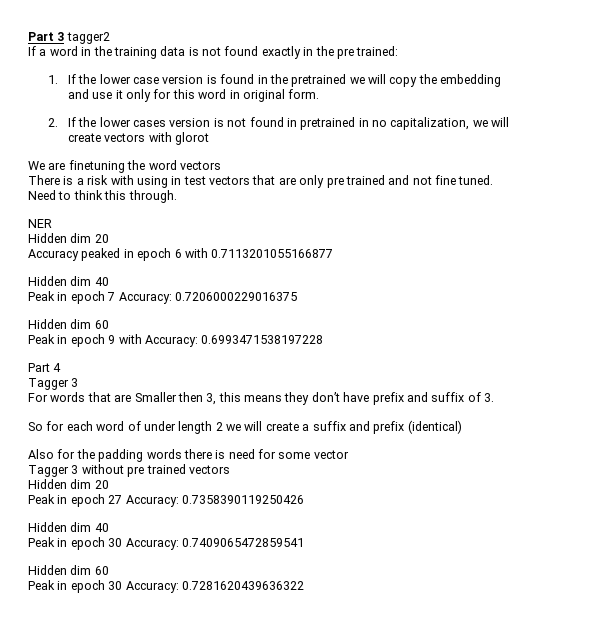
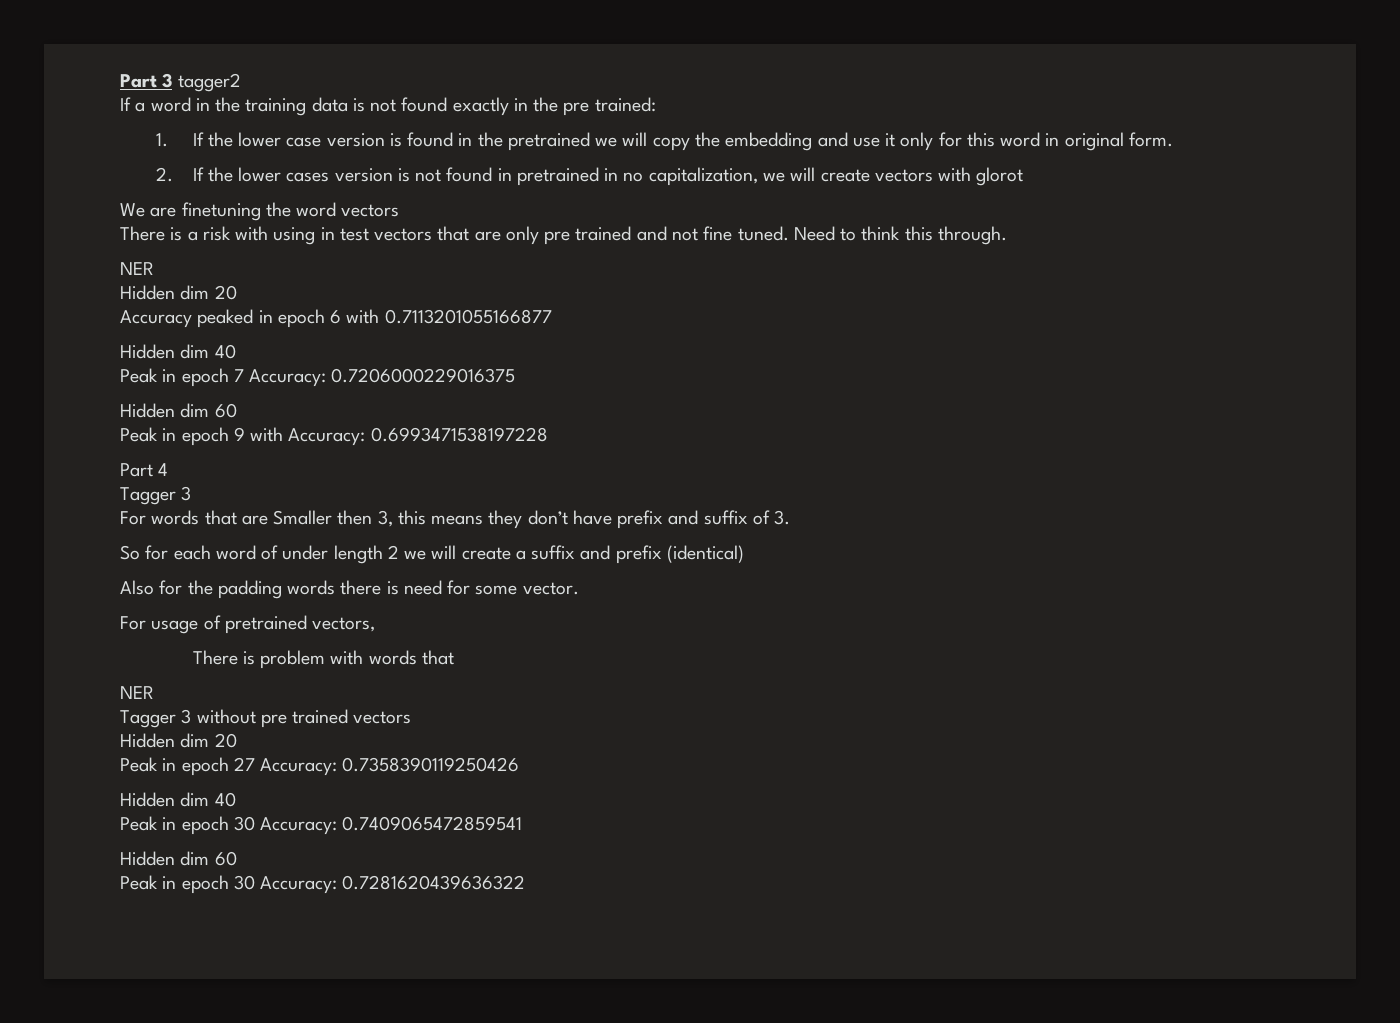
- Also for the padding words there is need for some vector
+ Also for the padding words there is need for some vector.
+ For usage of pretrained vectors,
+ There is problem with words that
+ NER

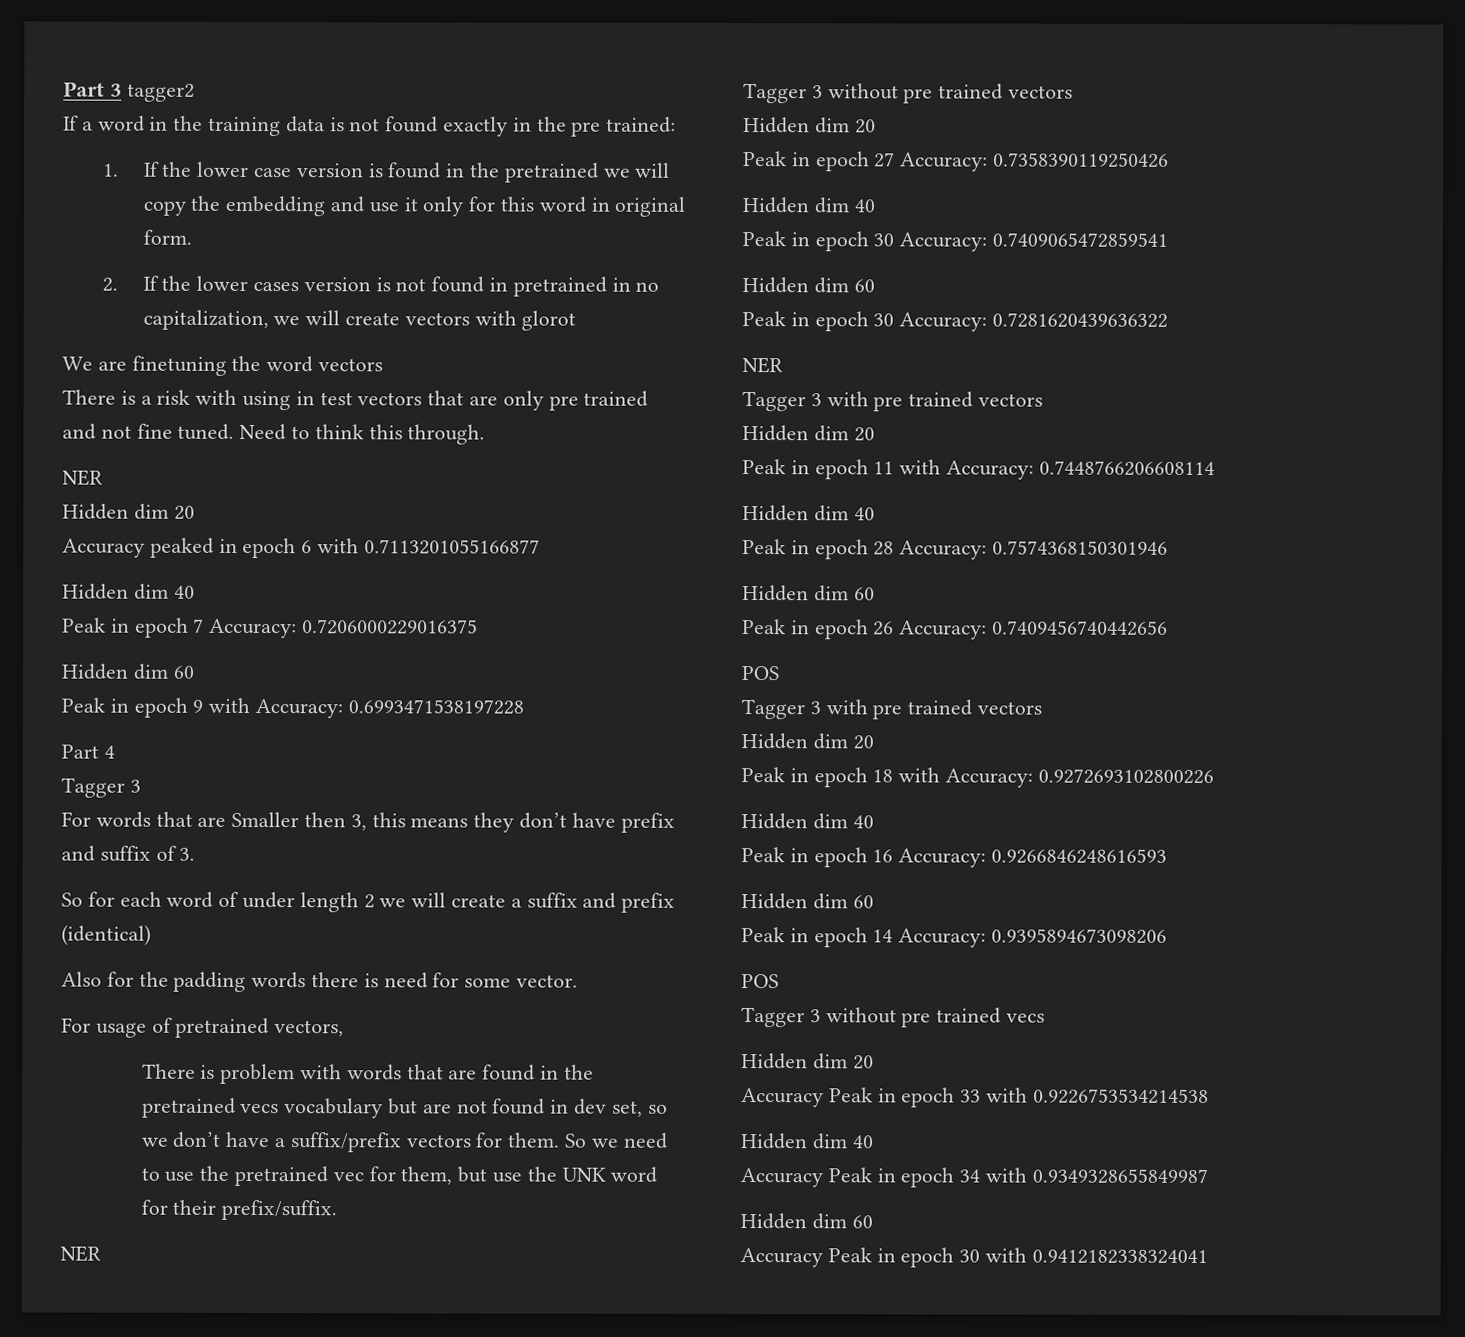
- There is problem with words that
+ There is problem with words that are found in the pretrained vecs vocabulary but are not found in dev set, so we don’t have a suffix/prefix vectors for them. So we need to use the pretrained vec for them, but use the UNK word for their prefix/suffix.
  Peak in epoch 30 Accuracy: 0.7281620439636322
+ NER
+ Tagger 3 with pre trained vectors
+ Hidden dim 20
+ Peak in epoch 11 with Accuracy: 0.7448766206608114
+ Hidden dim 40
+ Peak in epoch 28 Accuracy: 0.7574368150301946
+ Hidden dim 60
+ Peak in epoch 26 Accuracy: 0.7409456740442656
+ POS
+ Tagger 3 with pre trained vectors
+ Hidden dim 20
+ Peak in epoch 18 with Accuracy: 0.9272693102800226
+ Hidden dim 40
+ Peak in epoch 16 Accuracy: 0.9266846248616593
+ Hidden dim 60
+ Peak in epoch 14 Accuracy: 0.9395894673098206
+ POS
+ Tagger 3 without pre trained vecs
+ Hidden dim 20
+ Accuracy Peak in epoch 33 with 0.9226753534214538
+ Hidden dim 40
+ Accuracy Peak in epoch 34 with 0.9349328655849987
+ Hidden dim 60
+ Accuracy Peak in epoch 30 with 0.9412182338324041

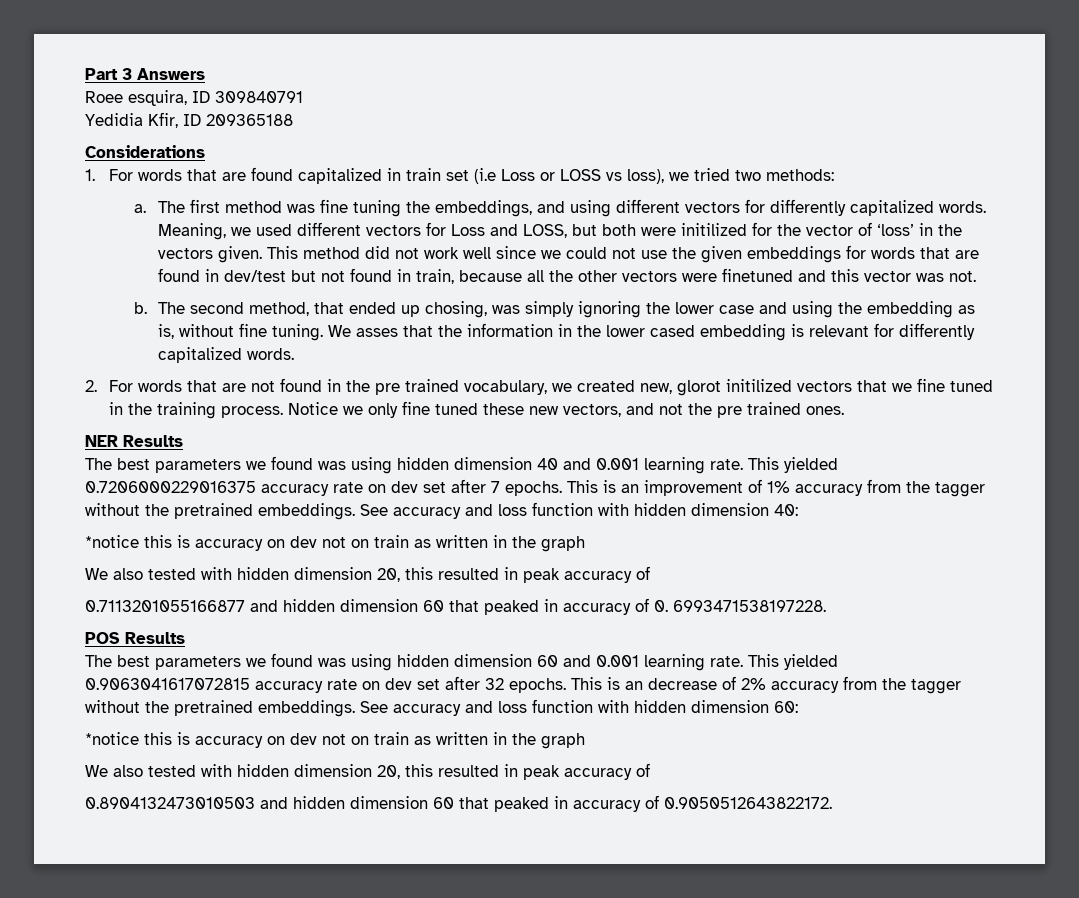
- Part 3 tagger2
- If a word in the training data is not found exactly in the pre trained:
- 1. If the lower case version is found in the pretrained we will copy the embedding and use it only for this word in original form.
- 2. If the lower cases version is not found in pretrained in no capitalization, we will create vectors with glorot
- We are finetuning the word vectors
- There is a risk with using in test vectors that are only pre trained and not fine tuned. Need to think this through.
- NER
- Hidden dim 20
- Accuracy peaked in epoch 6 with 0.7113201055166877
- Hidden dim 40
- Peak in epoch 7 Accuracy: 0.7206000229016375
- Hidden dim 60
- Peak in epoch 9 with Accuracy: 0.6993471538197228
- Part 4
- Tagger 3
- For words that are Smaller then 3, this means they don’t have prefix and suffix of 3.
- So for each word of under length 2 we will create a suffix and prefix (identical)
- Also for the padding words there is need for some vector.
- For usage of pretrained vectors,
- There is problem with words that are found in the pretrained vecs vocabulary but are not found in dev set, so we don’t have a suffix/prefix vectors for them. So we need to use the pretrained vec for them, but use the UNK word for their prefix/suffix.
- NER
- Tagger 3 without pre trained vectors
- Hidden dim 20
- Peak in epoch 27 Accuracy: 0.7358390119250426
- Hidden dim 40
- Peak in epoch 30 Accuracy: 0.7409065472859541
- Hidden dim 60
- Peak in epoch 30 Accuracy: 0.7281620439636322
- NER
- Tagger 3 with pre trained vectors
- Hidden dim 20
- Peak in epoch 11 with Accuracy: 0.7448766206608114
- Hidden dim 40
- Peak in epoch 28 Accuracy: 0.7574368150301946
- Hidden dim 60
- Peak in epoch 26 Accuracy: 0.7409456740442656
- POS
- Tagger 3 with pre trained vectors
- Hidden dim 20
- Peak in epoch 18 with Accuracy: 0.9272693102800226
- Hidden dim 40
- Peak in epoch 16 Accuracy: 0.9266846248616593
- Hidden dim 60
- Peak in epoch 14 Accuracy: 0.9395894673098206
- POS
- Tagger 3 without pre trained vecs
- Hidden dim 20
- Accuracy Peak in epoch 33 with 0.9226753534214538
- Hidden dim 40
- Accuracy Peak in epoch 34 with 0.9349328655849987
- Hidden dim 60
- Accuracy Peak in epoch 30 with 0.9412182338324041
+ Part 3 Answers
+ Roee esquira, ID 309840791
+ Yedidia Kfir, ID 209365188
+ Considerations
+ 1. For words that are found capitalized in train set (i.e Loss or LOSS vs loss), we tried two methods:
+ a. The first method was fine tuning the embeddings, and using different vectors for differently capitalized words. Meaning, we used different vectors for Loss and LOSS, but both were initilized for the vector of ‘loss’ in the vectors given. This method did not work well since we could not use the given embeddings for words that are found in dev/test but not found in train, because all the other vectors were finetuned and this vector was not.
+ b. The second method, that ended up chosing, was simply ignoring the lower case and using the embedding as is, without fine tuning. We asses that the information in the lower cased embedding is relevant for differently capitalized words.
+ 2. For words that are not found in the pre trained vocabulary, we created new, glorot initilized vectors that we fine tuned in the training process. Notice we only fine tuned these new vectors, and not the pre trained ones.
+ NER Results
+ The best parameters we found was using hidden dimension 40 and 0.001 learning rate. This yielded 0.7206000229016375 accuracy rate on dev set after 7 epochs. This is an improvement of 1% accuracy from the tagger without the pretrained embeddings. See accuracy and loss function with hidden dimension 40:
+ *notice this is accuracy on dev not on train as written in the graph
+ We also tested with hidden dimension 20, this resulted in peak accuracy of
+ 0.7113201055166877 and hidden dimension 60 that peaked in accuracy of 0. 6993471538197228.
+ POS Results
+ The best parameters we found was using hidden dimension 60 and 0.001 learning rate. This yielded 0.9063041617072815 accuracy rate on dev set after 32 epochs. This is an decrease of 2% accuracy from the tagger without the pretrained embeddings. See accuracy and loss function with hidden dimension 60:
+ *notice this is accuracy on dev not on train as written in the graph
+ We also tested with hidden dimension 20, this resulted in peak accuracy of
+ 0.8904132473010503 and hidden dimension 60 that peaked in accuracy of 0.9050512643822172.

